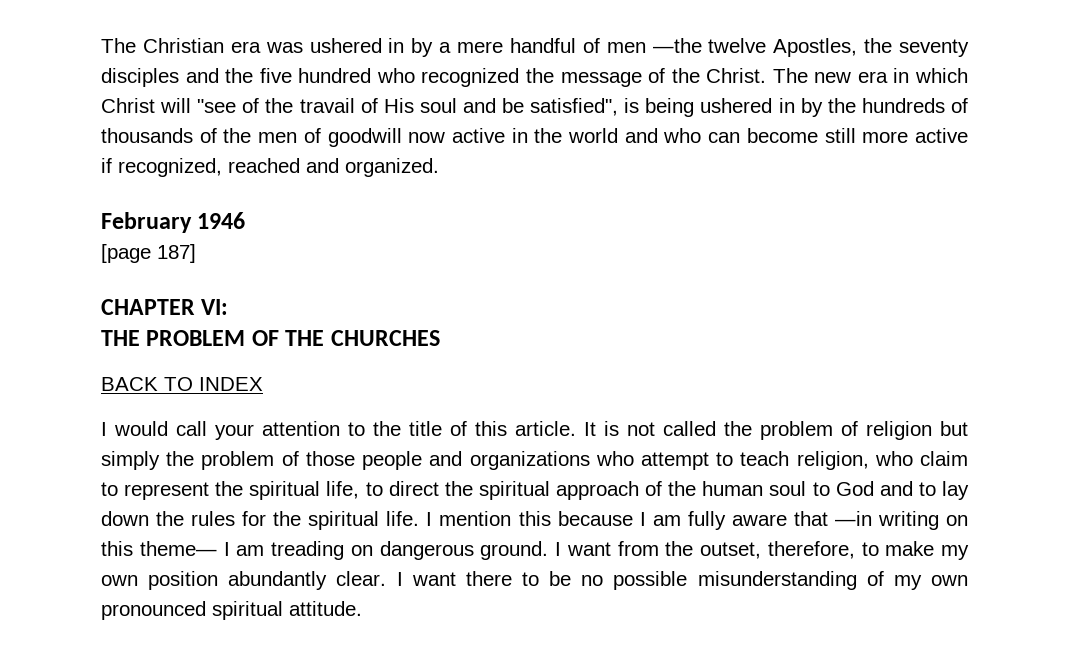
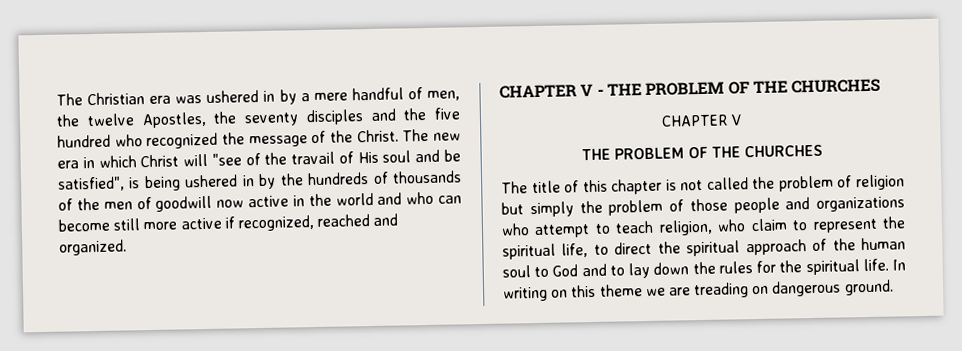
- The Christian era was ushered in by a mere handful of men —the twelve Apostles, the seventy disciples and the five hundred who recognized the message of the Christ.
+ The Christian era was ushered in by a mere handful of men, the twelve Apostles, the seventy disciples and the five hundred who recognized the message of the Christ.
- February 1946
- [page 187]
- CHAPTER VI:
+ CHAPTER V - THE PROBLEM OF THE CHURCHES
+ CHAPTER V
  THE PROBLEM OF THE CHURCHES
- BACK TO INDEX
- I would call your attention to the title of this article. It is not called the problem of religion but simply the problem of those people and organizations who attempt to teach religion, who claim to represent the spiritual life, to direct the spiritual approach of the human soul to God and to lay down the rules for the spiritual life.
+ The title of this chapter is not called the problem of religion but simply the problem of those people and organizations who attempt to teach religion, who claim to represent the spiritual life, to direct the spiritual approach of the human soul to God and to lay down the rules for the spiritual life.
- I mention this because I am fully aware that —in writing on this theme— I am treading on dangerous ground. I want from the outset, therefore, to make my own position abundantly clear. I want there to be no possible misunderstanding of my own pronounced spiritual attitude.
+ In writing on this theme we are treading on dangerous ground.

